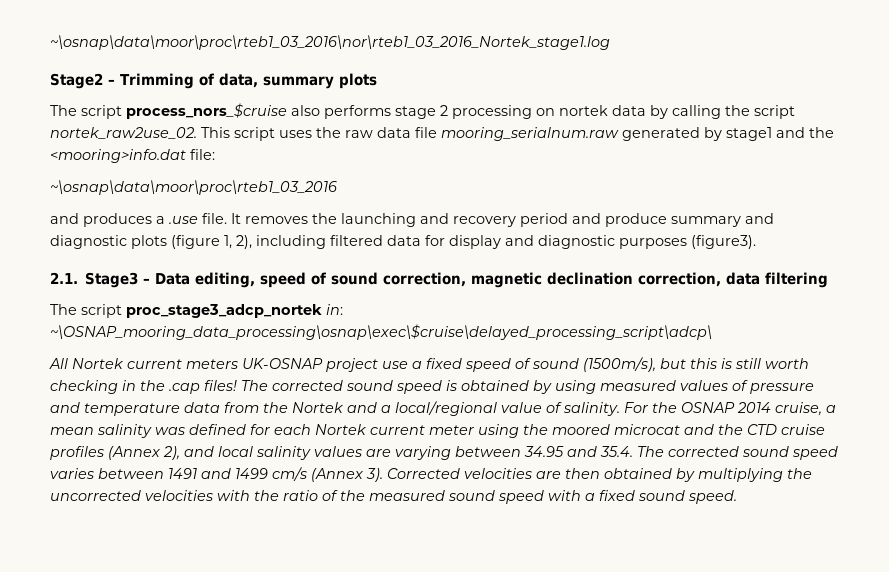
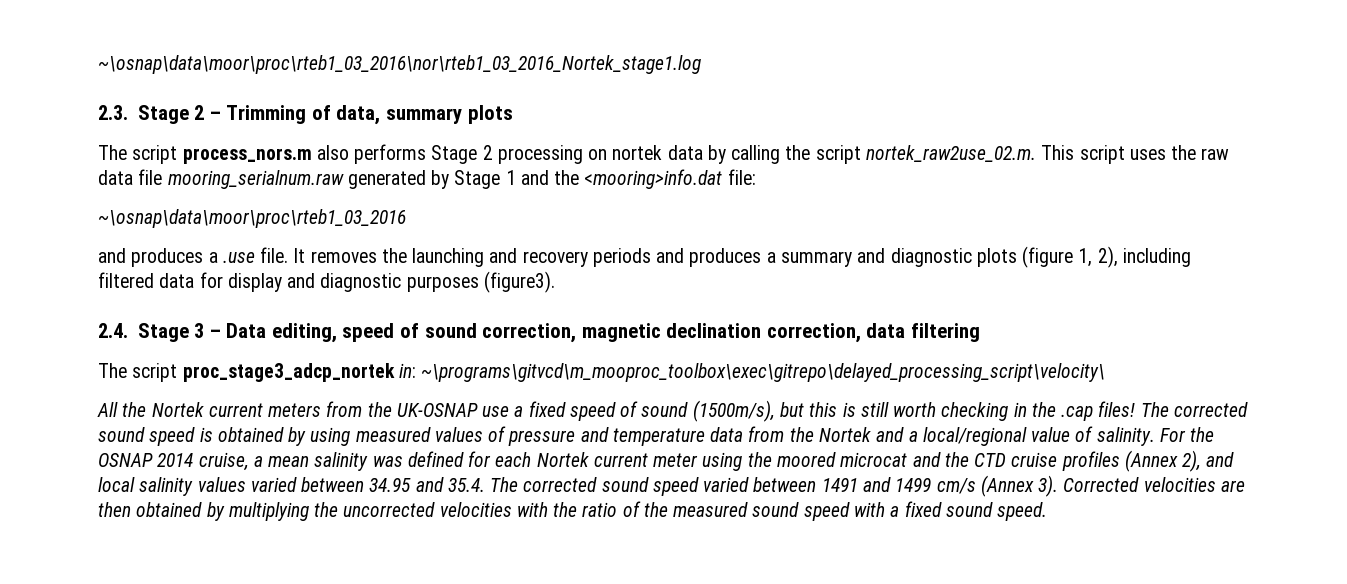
- Stage2 – Trimming of data, summary plots
+ 2.3. Stage 2 – Trimming of data, summary plots
- The script process_nors_$cruise also performs stage 2 processing on nortek data by calling the script nortek_raw2use_02. This script uses the raw data file mooring_serialnum.raw generated by stage1 and the <mooring>info.dat file:
+ The script process_nors.m also performs Stage 2 processing on nortek data by calling the script nortek_raw2use_02.m. This script uses the raw data file mooring_serialnum.raw generated by Stage 1 and the <mooring>info.dat file:
- It removes the launching and recovery period and produce summary and diagnostic plots (figure 1, 2), including filtered data for display and diagnostic purposes (figure3).
+ It removes the launching and recovery periods and produces a summary and diagnostic plots (figure 1, 2), including filtered data for display and diagnostic purposes (figure3).
- 2.1. Stage3 – Data editing, speed of sound correction, magnetic declination correction, data filtering
+ 2.4. Stage 3 – Data editing, speed of sound correction, magnetic declination correction, data filtering
- The script proc_stage3_adcp_nortek in: ~\OSNAP_mooring_data_processing\osnap\exec\$cruise\delayed_processing_script\adcp\
+ The script proc_stage3_adcp_nortek in: ~\programs\gitvcd\m_mooproc_toolbox\exec\gitrepo\delayed_processing_script\velocity\
- All Nortek current meters UK-OSNAP project use a fixed speed of sound (1500m/s), but this is still worth checking in the .cap files!
+ All the Nortek current meters from the UK-OSNAP use a fixed speed of sound (1500m/s), but this is still worth checking in the .cap files!
- For the OSNAP 2014 cruise, a mean salinity was defined for each Nortek current meter using the moored microcat and the CTD cruise profiles (Annex 2), and local salinity values are varying between 34.95 and 35.4. The corrected sound speed varies between 1491 and 1499 cm/s (Annex 3).
+ For the OSNAP 2014 cruise, a mean salinity was defined for each Nortek current meter using the moored microcat and the CTD cruise profiles (Annex 2), and local salinity values varied between 34.95 and 35.4. The corrected sound speed varied between 1491 and 1499 cm/s (Annex 3).

